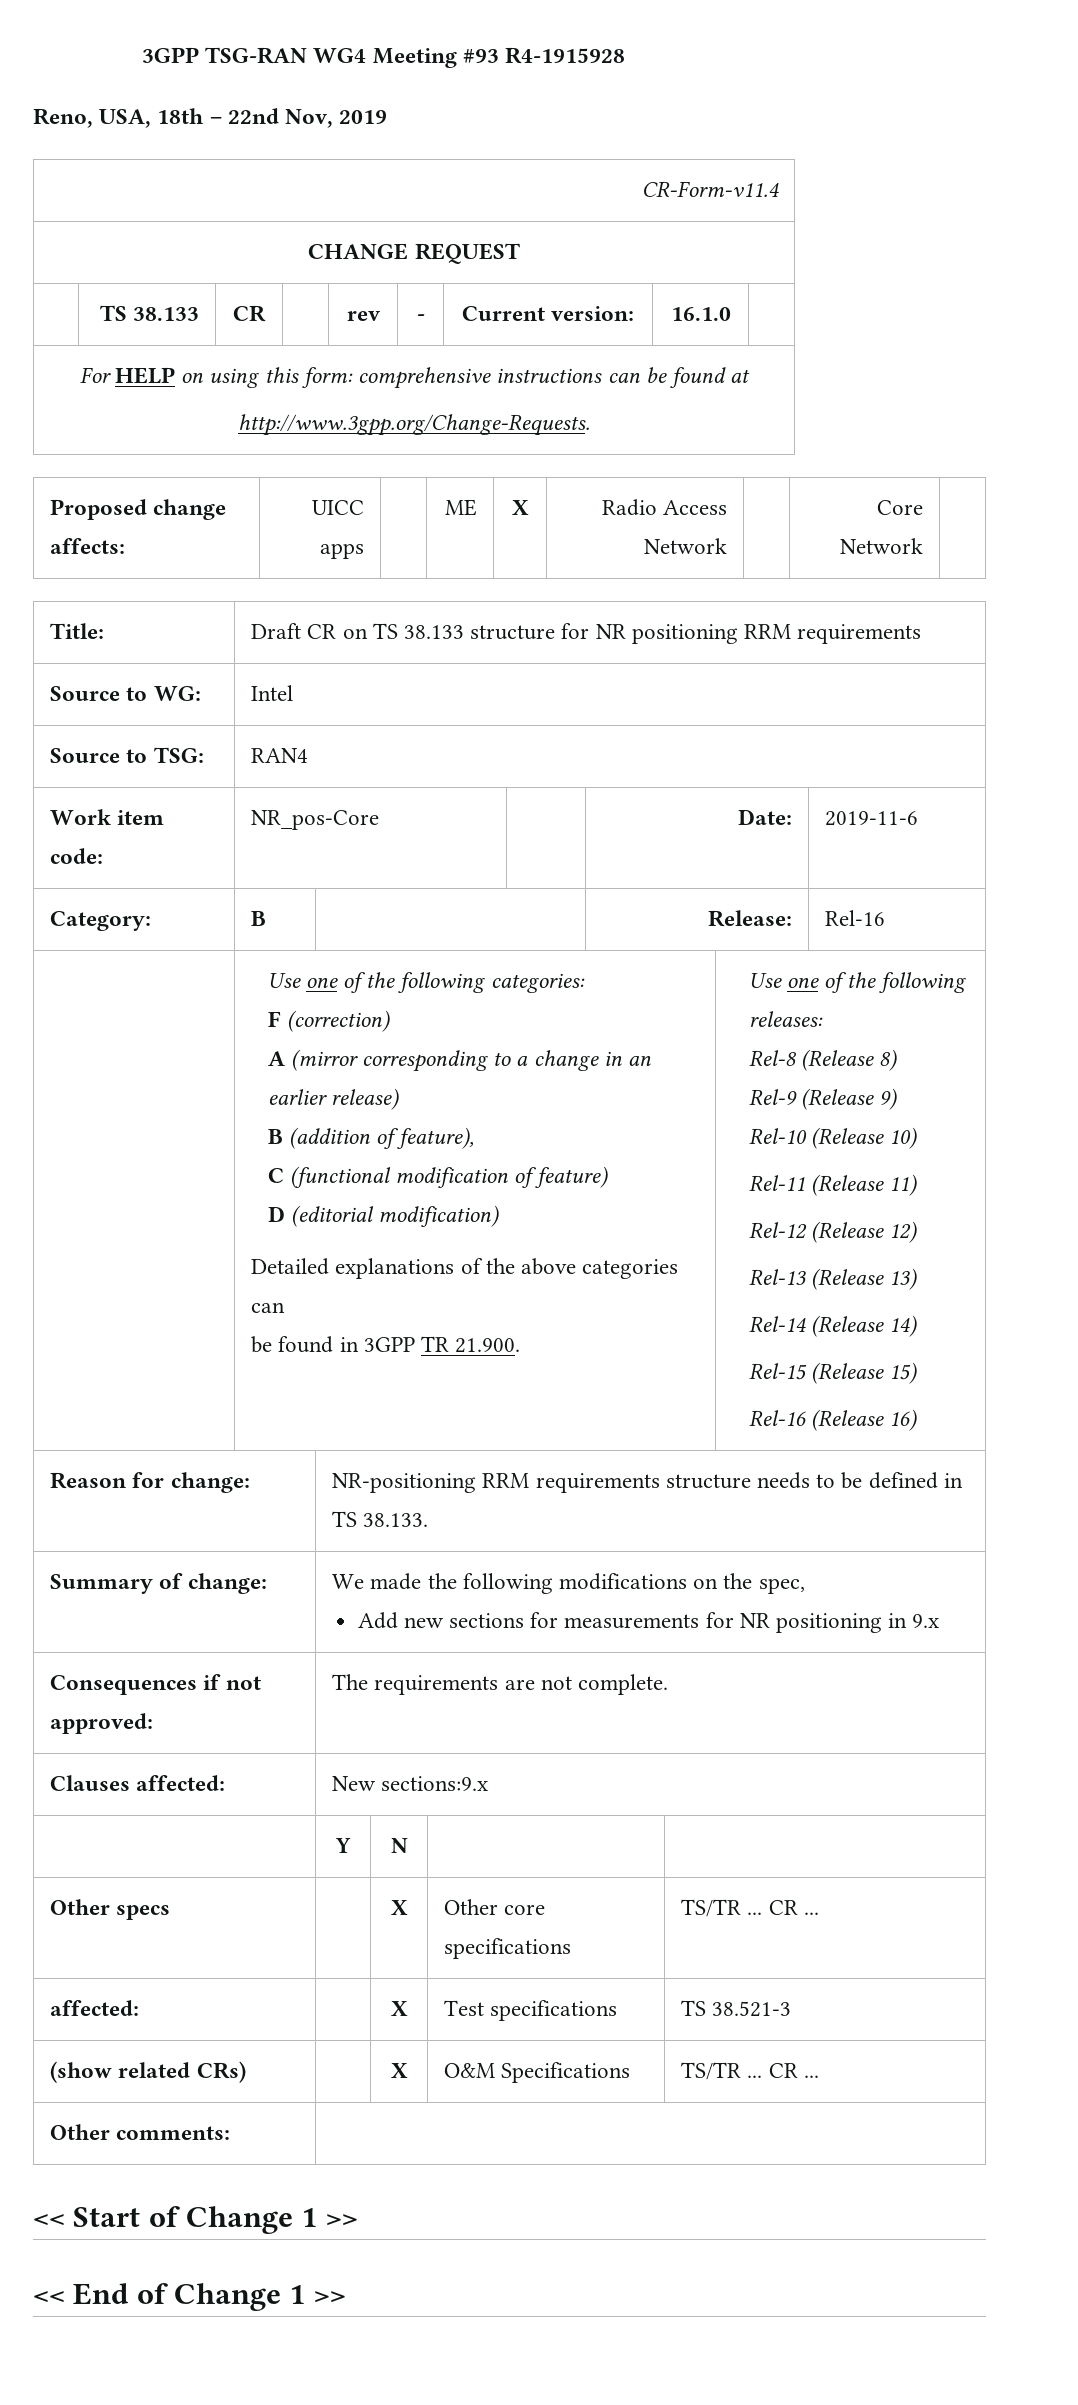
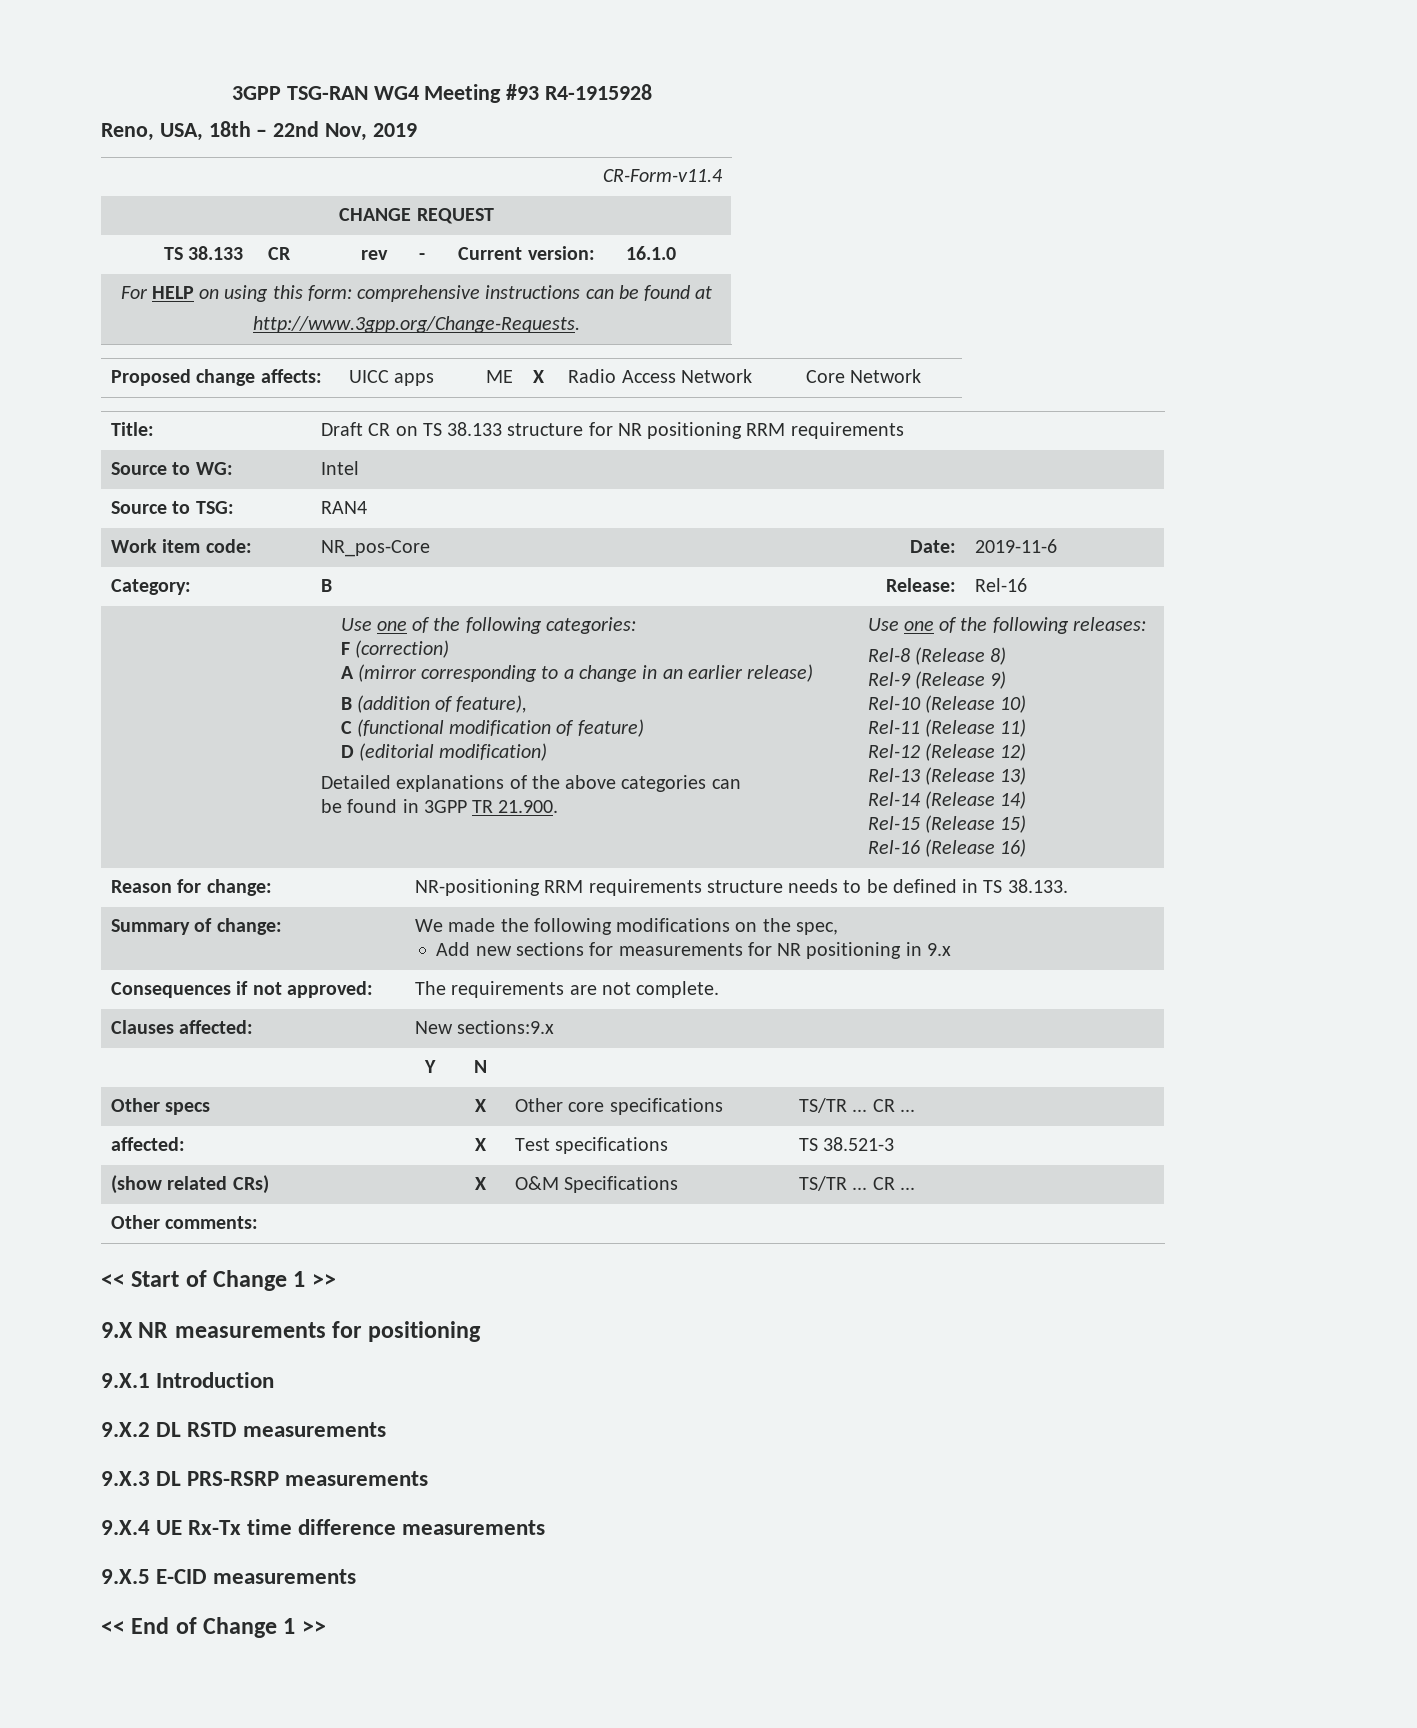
+ 9.X NR measurements for positioning
+ 9.X.1 Introduction
+ 9.X.2 DL RSTD measurements
+ 9.X.3 DL PRS-RSRP measurements
+ 9.X.4 UE Rx-Tx time difference measurements
+ 9.X.5 E-CID measurements

